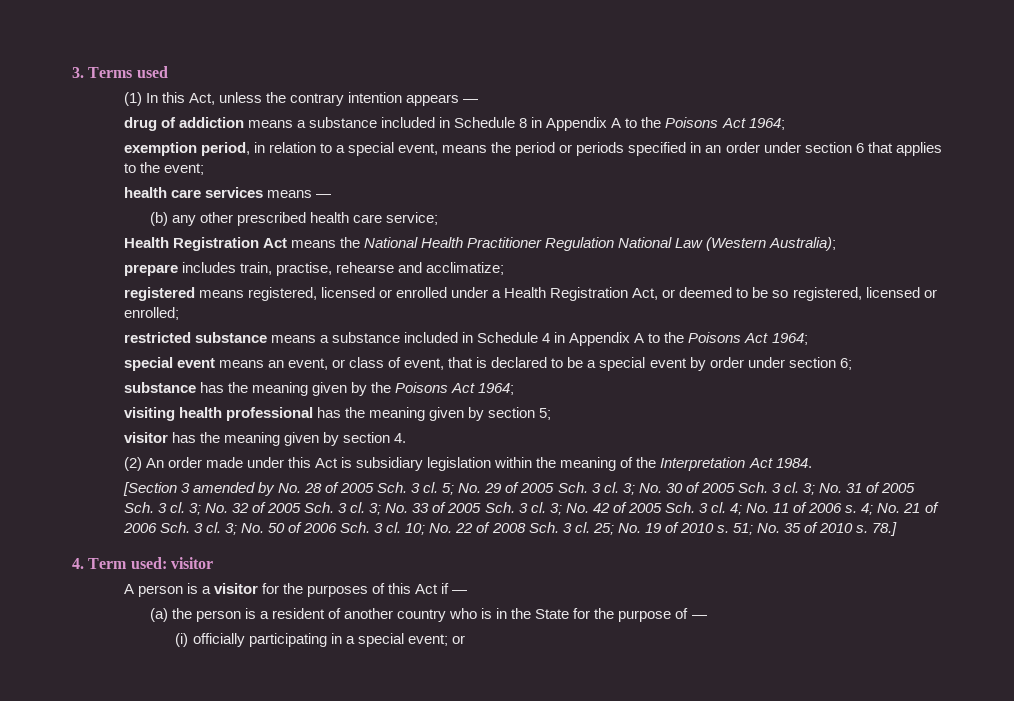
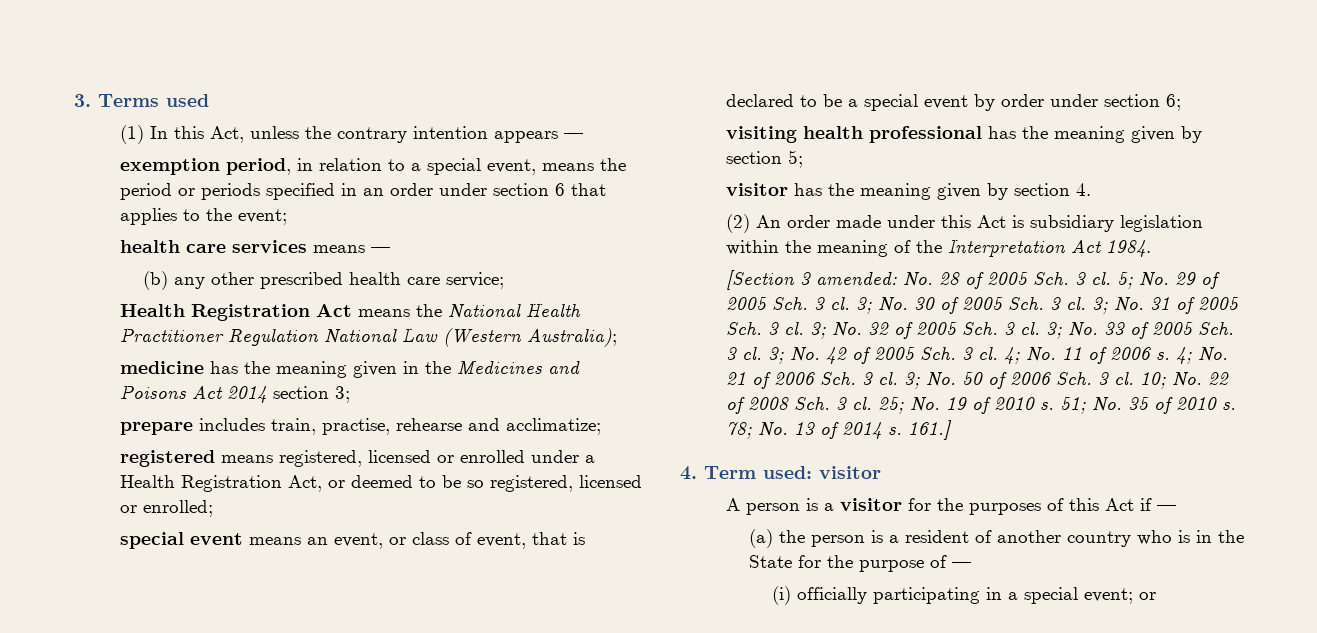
- drug of addiction means a substance included in Schedule 8 in Appendix A to the Poisons Act 1964;
+ medicine has the meaning given in the Medicines and Poisons Act 2014 section 3;
- restricted substance means a substance included in Schedule 4 in Appendix A to the Poisons Act 1964;
- substance has the meaning given by the Poisons Act 1964;
- [Section 3 amended by No. 28 of 2005 Sch. 3 cl.
+ [Section 3 amended: No. 28 of 2005 Sch. 3 cl.
- 78.]
+ 78; No. 13 of 2014 s. 161.]

